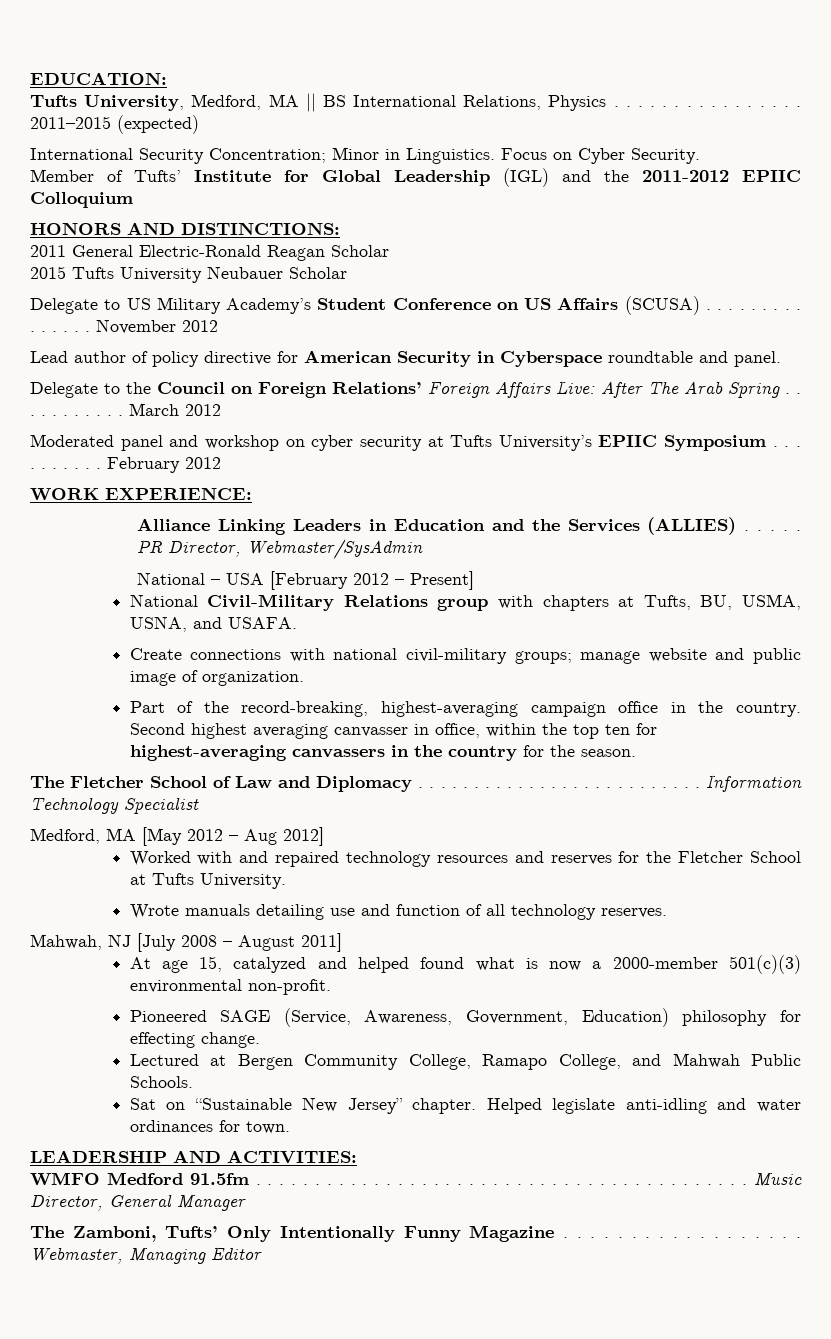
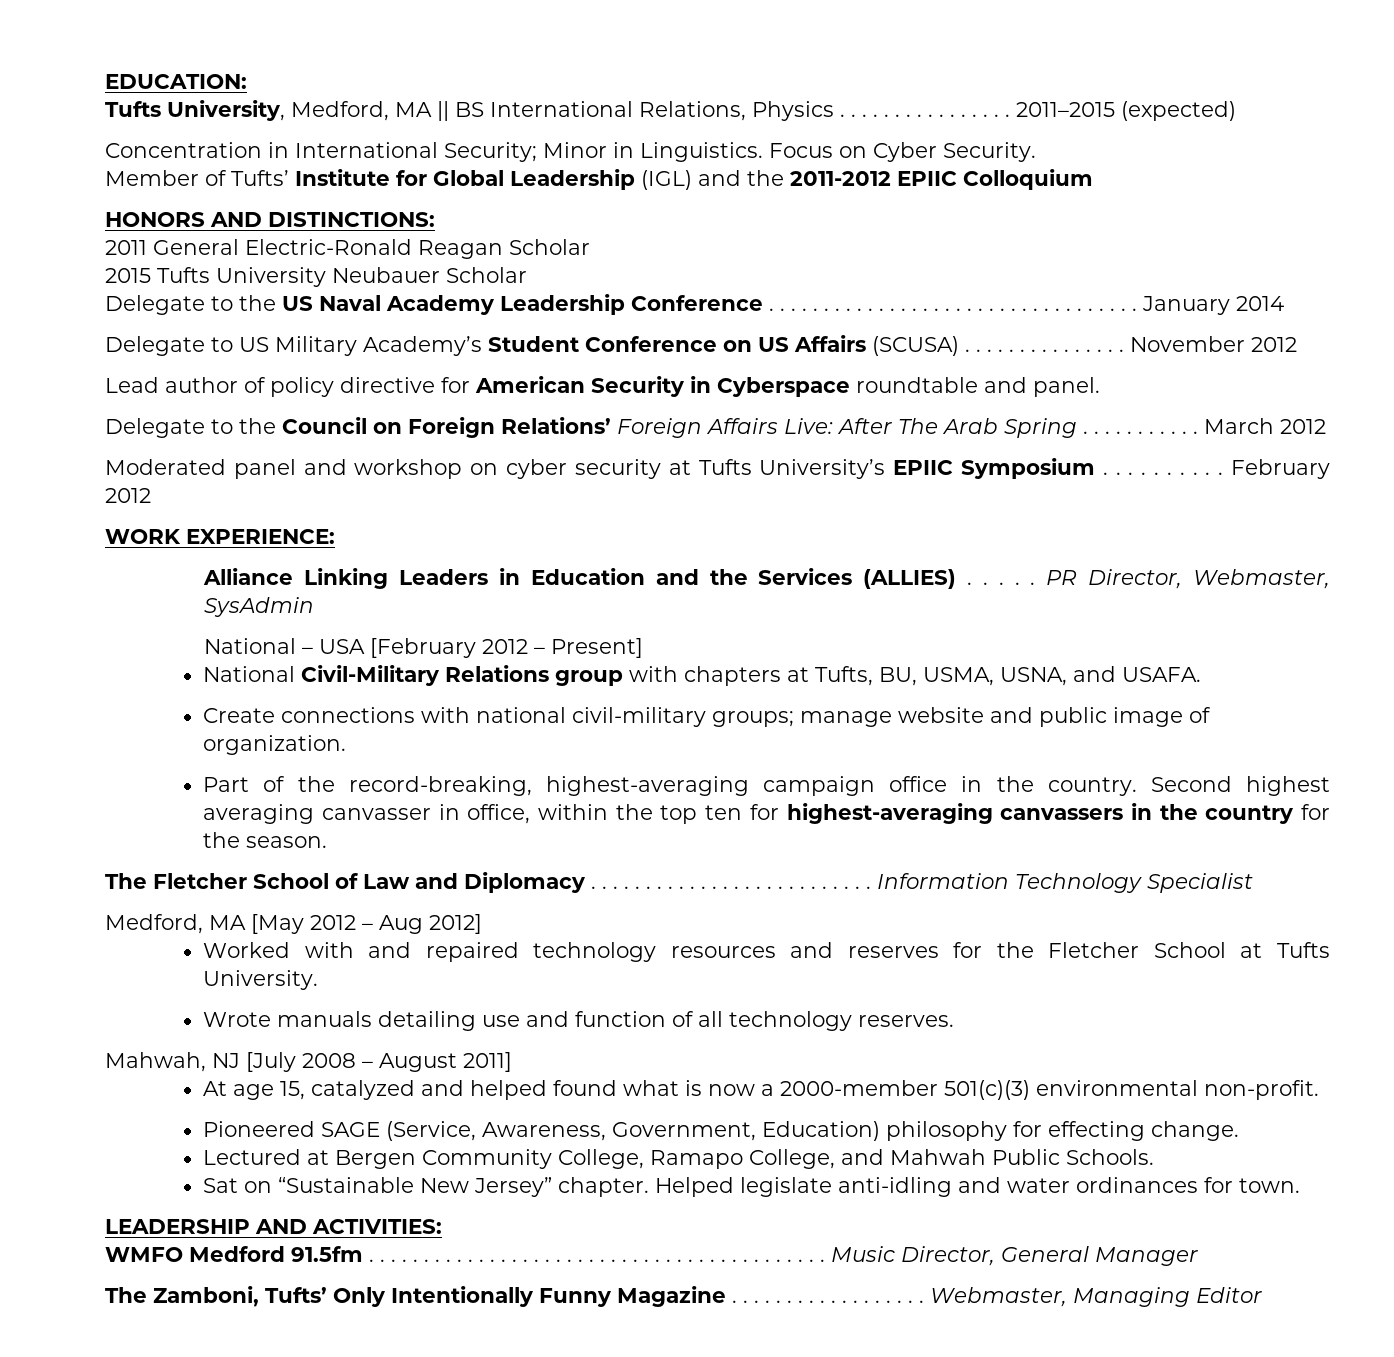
- International Security Concentration; Minor in Linguistics.
+ Concentration in International Security; Minor in Linguistics.
+ Delegate to the US Naval Academy Leadership Conference . . . . . . . . . . . . . . . . . . . . . . . . . . . . . . . . . . January 2014
- PR Director, Webmaster/SysAdmin
+ PR Director, Webmaster, SysAdmin

